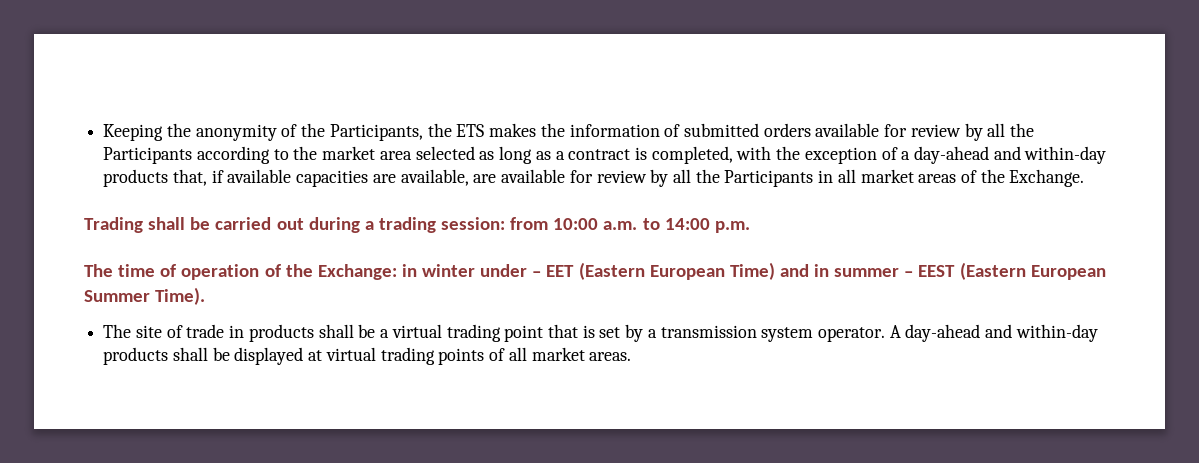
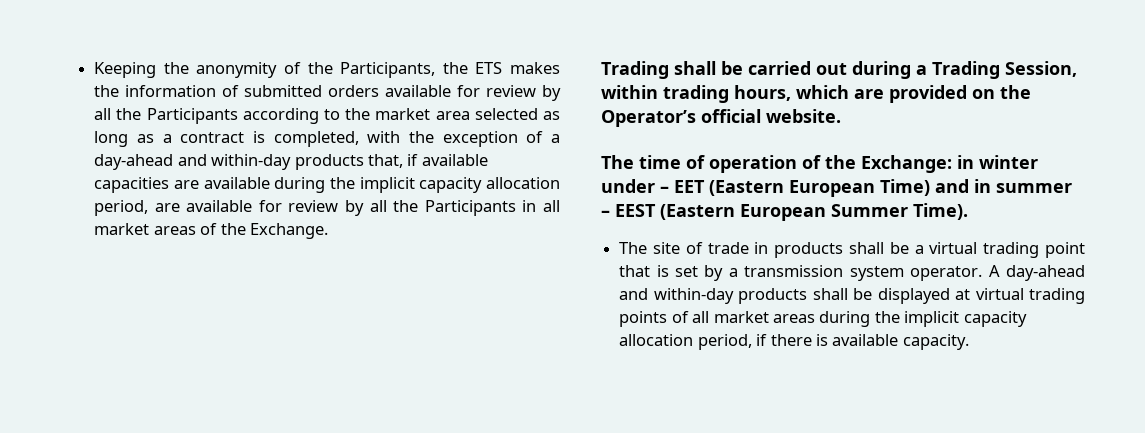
- Keeping the anonymity of the Participants, the ETS makes the information of submitted orders available for review by all the Participants according to the market area selected as long as a contract is completed, with the exception of a day-ahead and within-day products that, if available capacities are available, are available for review by all the Participants in all market areas of the Exchange.
+ Keeping the anonymity of the Participants, the ETS makes the information of submitted orders available for review by all the Participants according to the market area selected as long as a contract is completed, with the exception of a day-ahead and within-day products that, if available capacities are available during the implicit capacity allocation period, are available for review by all the Participants in all market areas of the Exchange.
- Trading shall be carried out during a trading session: from 10:00 a.m. to 14:00 p.m.
+ Trading shall be carried out during a Trading Session, within trading hours, which are provided on the Operator’s official website.
- A day-ahead and within-day products shall be displayed at virtual trading points of all market areas.
+ A day-ahead and within-day products shall be displayed at virtual trading points of all market areas during the implicit capacity allocation period, if there is available capacity.

